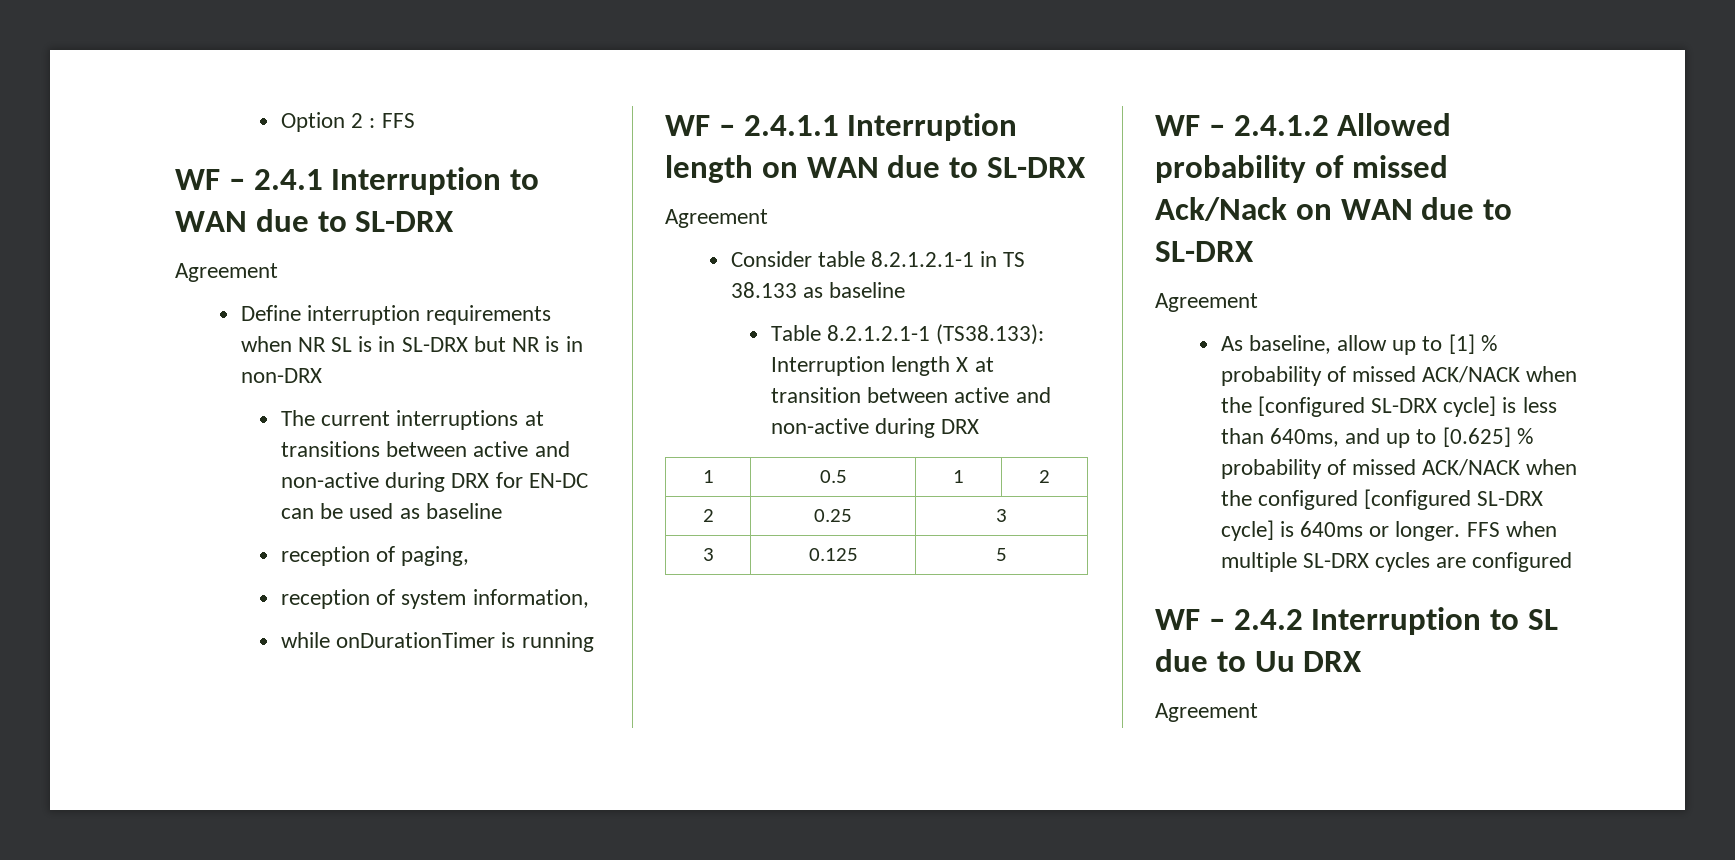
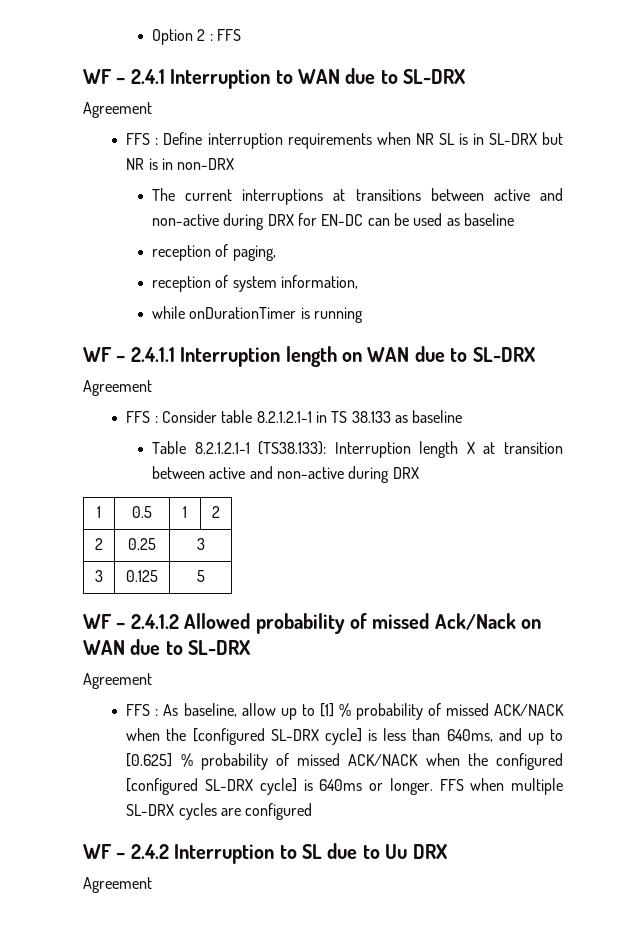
- Define interruption requirements when NR SL is in SL-DRX but NR is in non-DRX
+ FFS : Define interruption requirements when NR SL is in SL-DRX but NR is in non-DRX
- Consider table 8.2.1.2.1-1 in TS 38.133 as baseline
+ FFS : Consider table 8.2.1.2.1-1 in TS 38.133 as baseline
- As baseline, allow up to [1] % probability of missed ACK/NACK when the [configured SL-DRX cycle] is less than 640ms, and up to [0.625] % probability of missed ACK/NACK when the configured [configured SL-DRX cycle] is 640ms or longer.
+ FFS : As baseline, allow up to [1] % probability of missed ACK/NACK when the [configured SL-DRX cycle] is less than 640ms, and up to [0.625] % probability of missed ACK/NACK when the configured [configured SL-DRX cycle] is 640ms or longer.

